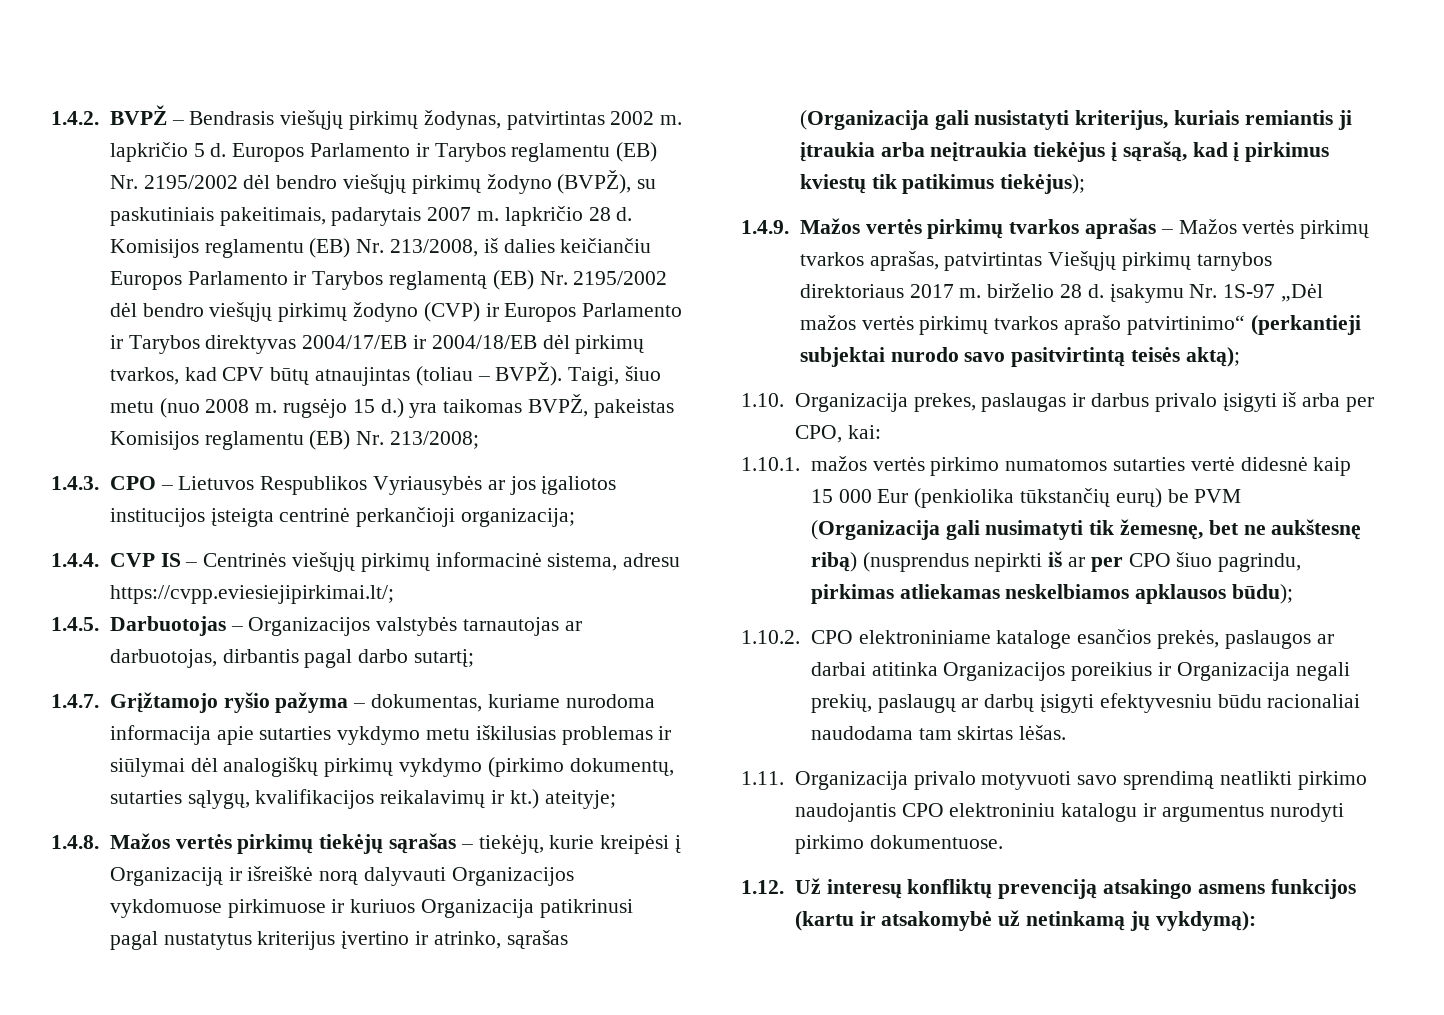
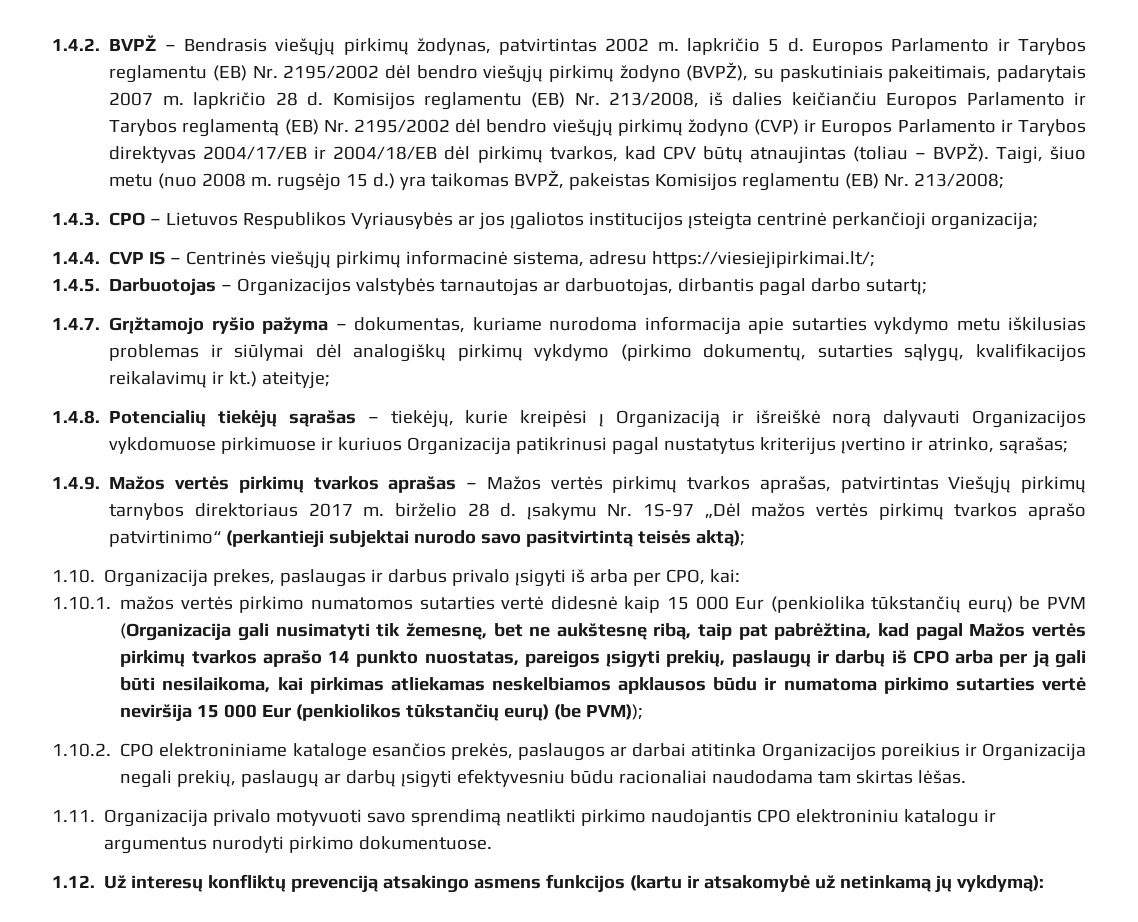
- 1.4.4. CVP IS – Centrinės viešųjų pirkimų informacinė sistema, adresu https://cvpp.eviesiejipirkimai.lt/;
+ 1.4.4. CVP IS – Centrinės viešųjų pirkimų informacinė sistema, adresu https://viesiejipirkimai.lt/;
- 1.4.8. Mažos vertės pirkimų tiekėjų sąrašas – tiekėjų, kurie kreipėsi į Organizaciją ir išreiškė norą dalyvauti Organizacijos vykdomuose pirkimuose ir kuriuos Organizacija patikrinusi pagal nustatytus kriterijus įvertino ir atrinko, sąrašas (Organizacija gali nusistatyti kriterijus, kuriais remiantis ji įtraukia arba neįtraukia tiekėjus į sąrašą, kad į pirkimus kviestų tik patikimus tiekėjus);
+ 1.4.8. Potencialių tiekėjų sąrašas – tiekėjų, kurie kreipėsi į Organizaciją ir išreiškė norą dalyvauti Organizacijos vykdomuose pirkimuose ir kuriuos Organizacija patikrinusi pagal nustatytus kriterijus įvertino ir atrinko, sąrašas;
- 1.10.1. mažos vertės pirkimo numatomos sutarties vertė didesnė kaip 15 000 Eur (penkiolika tūkstančių eurų) be PVM (Organizacija gali nusimatyti tik žemesnę, bet ne aukštesnę ribą) (nusprendus nepirkti iš ar per CPO šiuo pagrindu, pirkimas atliekamas neskelbiamos apklausos būdu);
+ 1.10.1. mažos vertės pirkimo numatomos sutarties vertė didesnė kaip 15 000 Eur (penkiolika tūkstančių eurų) be PVM (Organizacija gali nusimatyti tik žemesnę, bet ne aukštesnę ribą, taip pat pabrėžtina, kad pagal Mažos vertės pirkimų tvarkos aprašo 14 punkto nuostatas, pareigos įsigyti prekių, paslaugų ir darbų iš CPO arba per ją gali būti nesilaikoma, kai pirkimas atliekamas neskelbiamos apklausos būdu ir numatoma pirkimo sutarties vertė neviršija 15 000 Eur (penkiolikos tūkstančių eurų) (be PVM));

